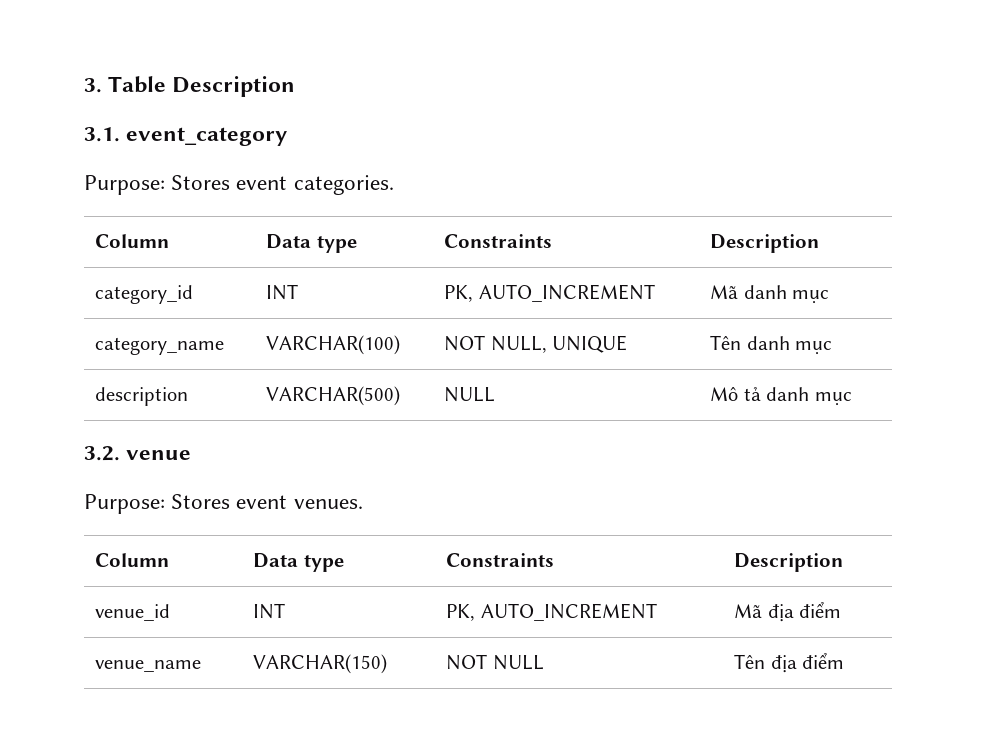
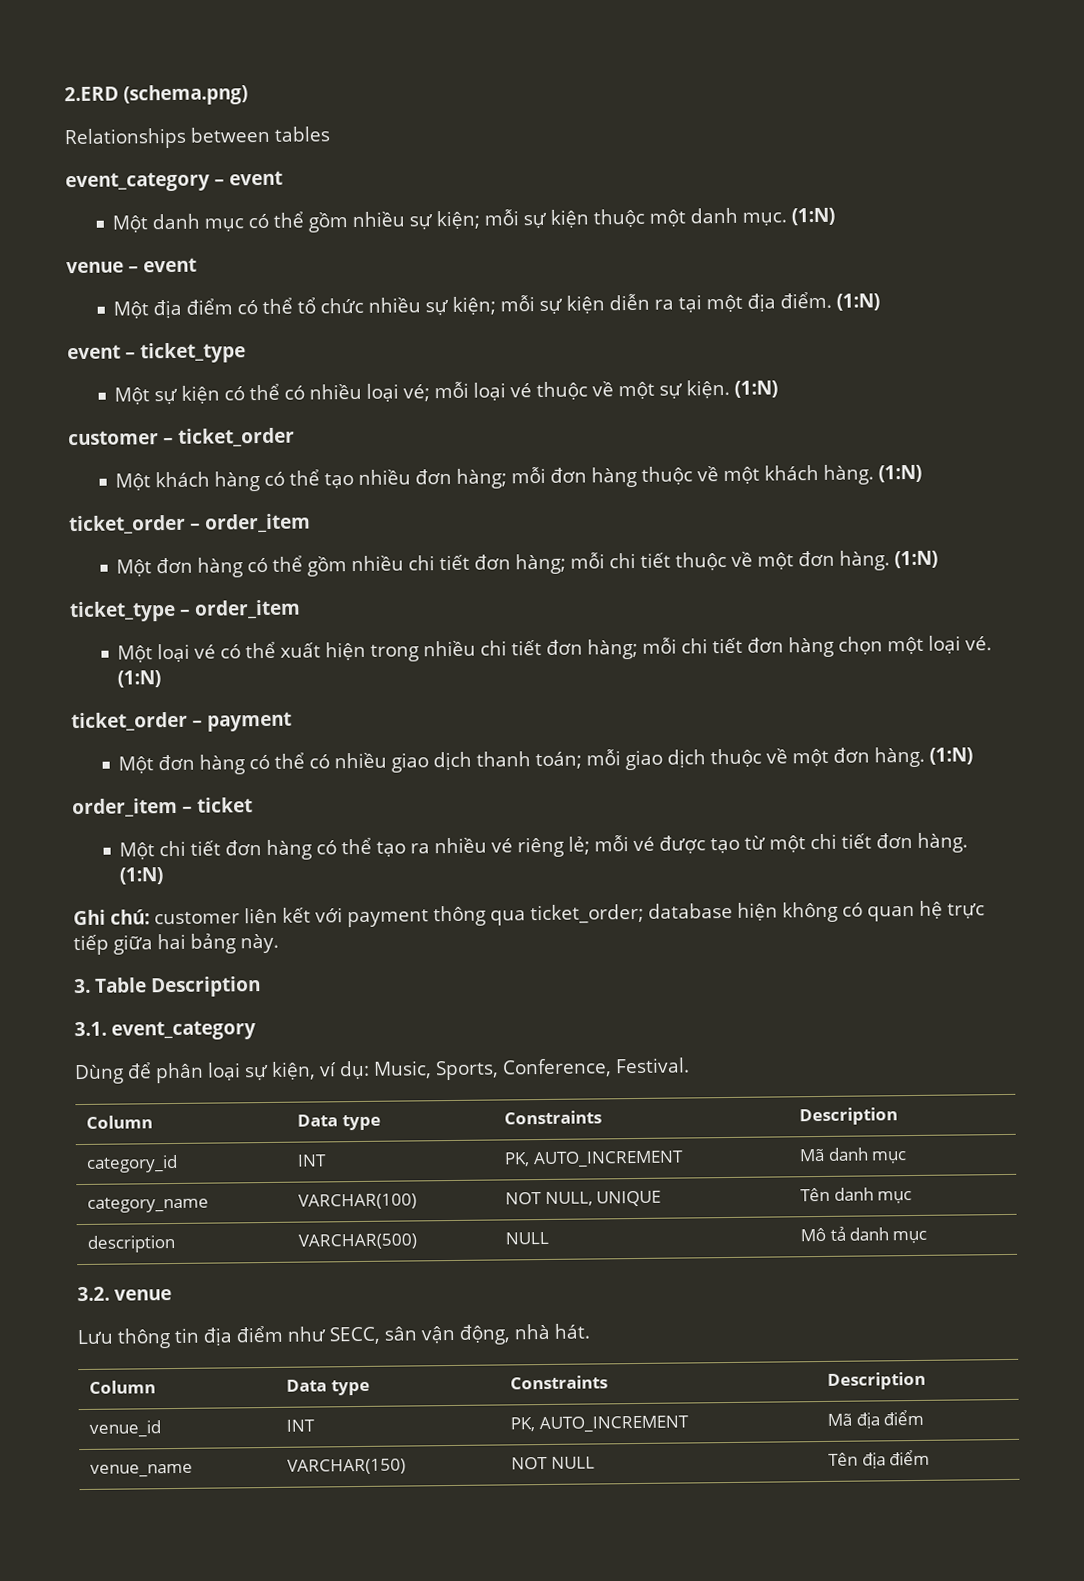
+ 2.ERD (schema.png)
+ Relationships between tables
+ event_category – event
+ Một danh mục có thể gồm nhiều sự kiện; mỗi sự kiện thuộc một danh mục. (1:N)
+ venue – event
+ Một địa điểm có thể tổ chức nhiều sự kiện; mỗi sự kiện diễn ra tại một địa điểm. (1:N)
+ event – ticket_type
+ Một sự kiện có thể có nhiều loại vé; mỗi loại vé thuộc về một sự kiện. (1:N)
+ customer – ticket_order
+ Một khách hàng có thể tạo nhiều đơn hàng; mỗi đơn hàng thuộc về một khách hàng. (1:N)
+ ticket_order – order_item
+ Một đơn hàng có thể gồm nhiều chi tiết đơn hàng; mỗi chi tiết thuộc về một đơn hàng. (1:N)
+ ticket_type – order_item
+ Một loại vé có thể xuất hiện trong nhiều chi tiết đơn hàng; mỗi chi tiết đơn hàng chọn một loại vé. (1:N)
+ ticket_order – payment
+ Một đơn hàng có thể có nhiều giao dịch thanh toán; mỗi giao dịch thuộc về một đơn hàng. (1:N)
+ order_item – ticket
+ Một chi tiết đơn hàng có thể tạo ra nhiều vé riêng lẻ; mỗi vé được tạo từ một chi tiết đơn hàng. (1:N)
+ Ghi chú: customer liên kết với payment thông qua ticket_order; database hiện không có quan hệ trực tiếp giữa hai bảng này.
- Purpose: Stores event categories.
+ Dùng để phân loại sự kiện, ví dụ: Music, Sports, Conference, Festival.
- Purpose: Stores event venues.
+ Lưu thông tin địa điểm như SECC, sân vận động, nhà hát.

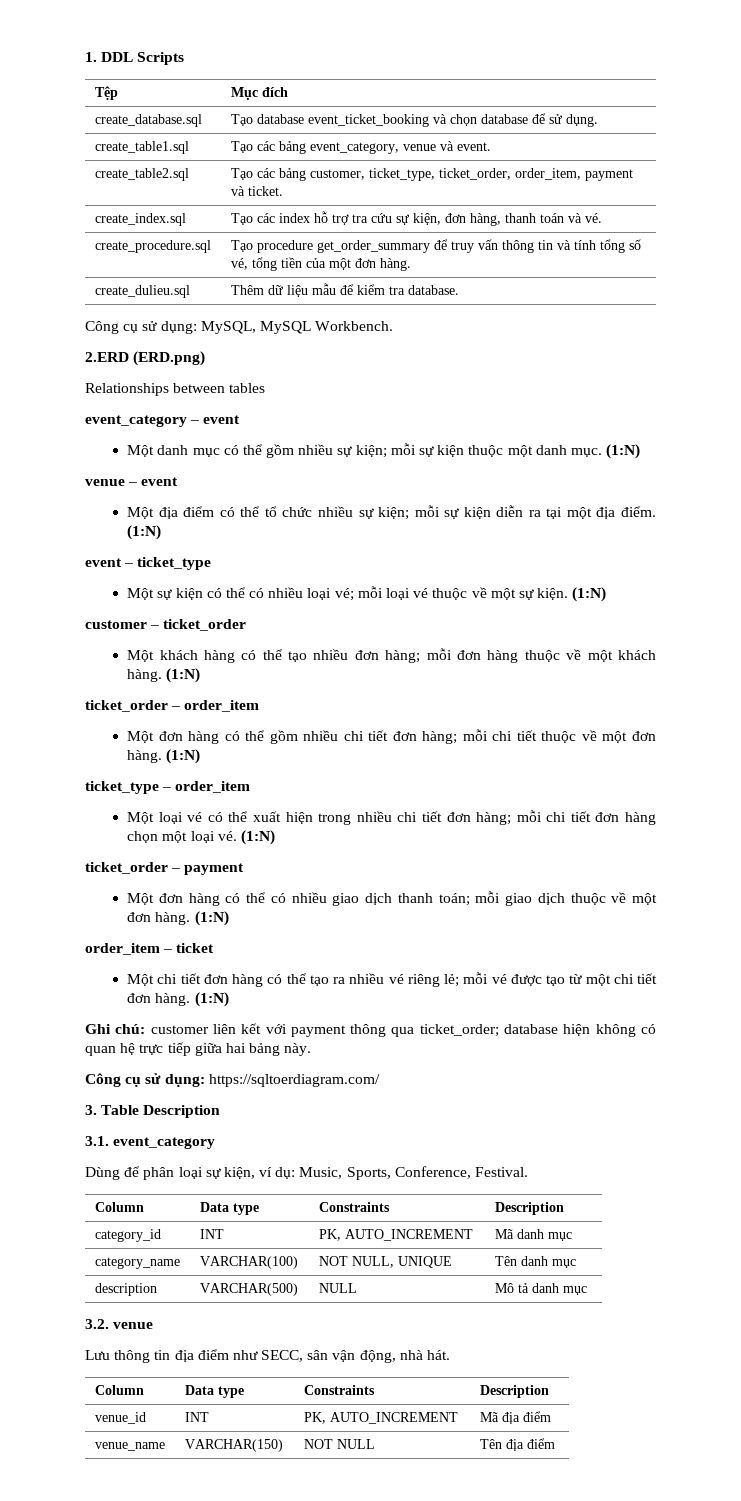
- 2.ERD (schema.png)
+ 1. DDL Scripts
+ Tệp | Mục đích
+ create_database.sql | Tạo database event_ticket_booking và chọn database để sử dụng.
+ create_table1.sql | Tạo các bảng event_category, venue và event.
+ create_table2.sql | Tạo các bảng customer, ticket_type, ticket_order, order_item, payment và ticket.
+ create_index.sql | Tạo các index hỗ trợ tra cứu sự kiện, đơn hàng, thanh toán và vé.
+ create_procedure.sql | Tạo procedure get_order_summary để truy vấn thông tin và tính tổng số vé, tổng tiền của một đơn hàng.
+ create_dulieu.sql | Thêm dữ liệu mẫu để kiểm tra database.
+ Công cụ sử dụng: MySQL, MySQL Workbench.
+ 2.ERD (ERD.png)
+ Công cụ sử dụng: https://sqltoerdiagram.com/

